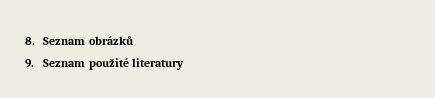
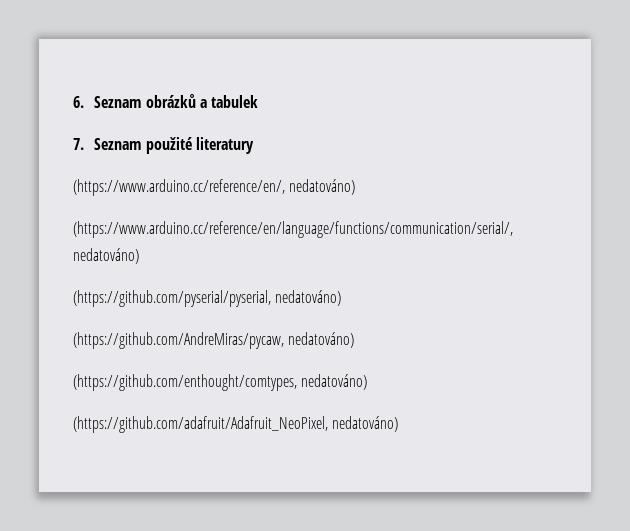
- 8. Seznam obrázků
- 9. Seznam použité literatury
+ 6. Seznam obrázků a tabulek
+ 7. Seznam použité literatury
+ (https://www.arduino.cc/reference/en/, nedatováno)
+ (https://www.arduino.cc/reference/en/language/functions/communication/serial/, nedatováno)
+ (https://github.com/pyserial/pyserial, nedatováno)
+ (https://github.com/AndreMiras/pycaw, nedatováno)
+ (https://github.com/enthought/comtypes, nedatováno)
+ (https://github.com/adafruit/Adafruit_NeoPixel, nedatováno)

